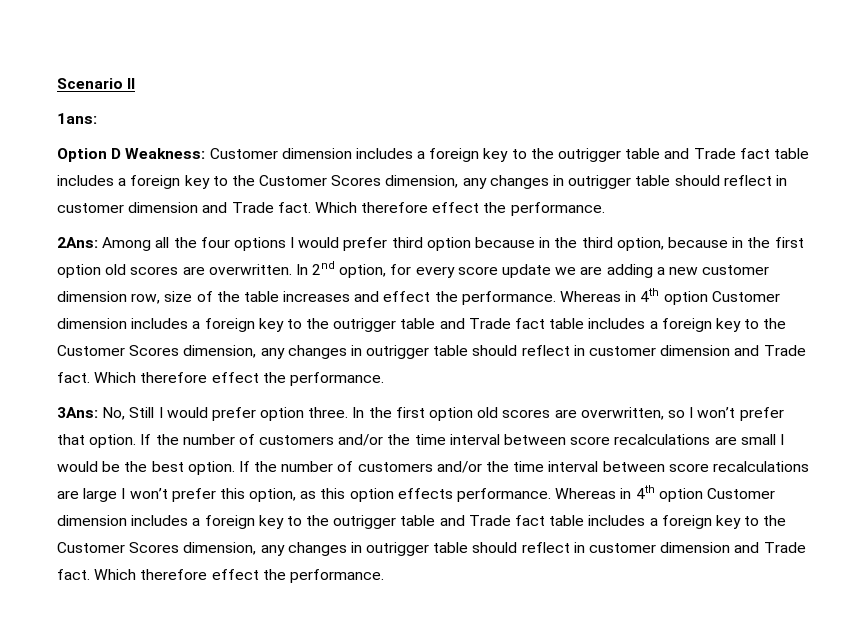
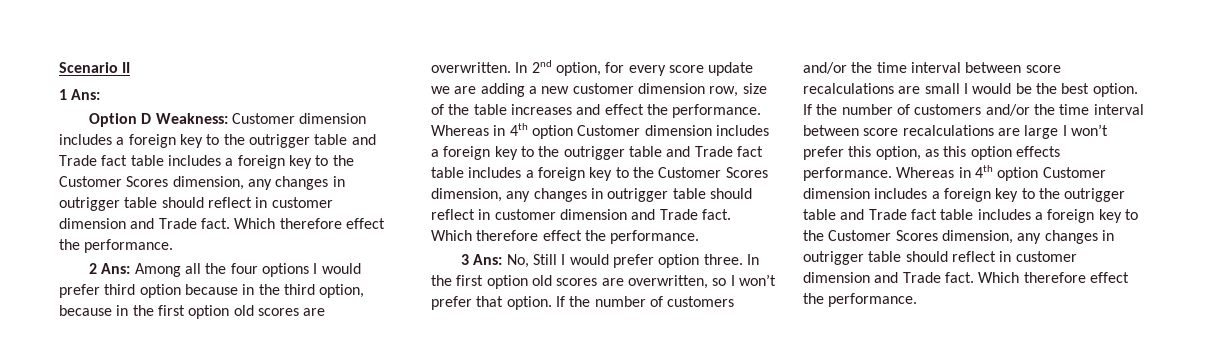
- 1ans:
+ 1 Ans:
- 2Ans: Among all the four options I would prefer third option because in the third option, because in the first option old scores are overwritten.
+ 2 Ans: Among all the four options I would prefer third option because in the third option, because in the first option old scores are overwritten.
- 3Ans: No, Still I would prefer option three.
+ 3 Ans: No, Still I would prefer option three.

